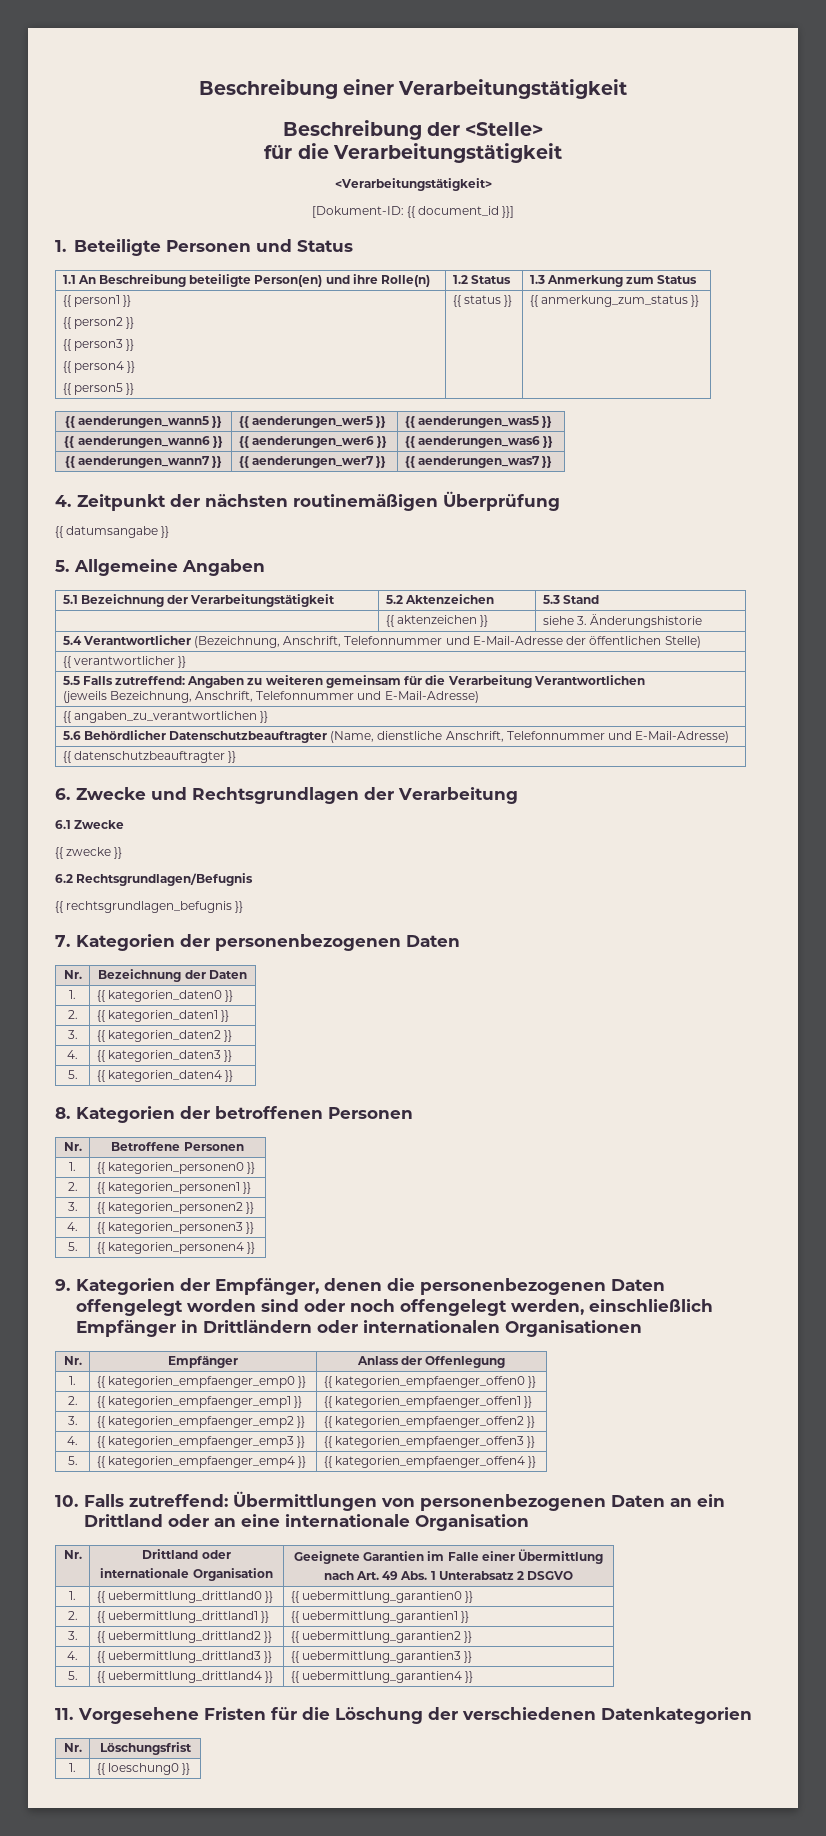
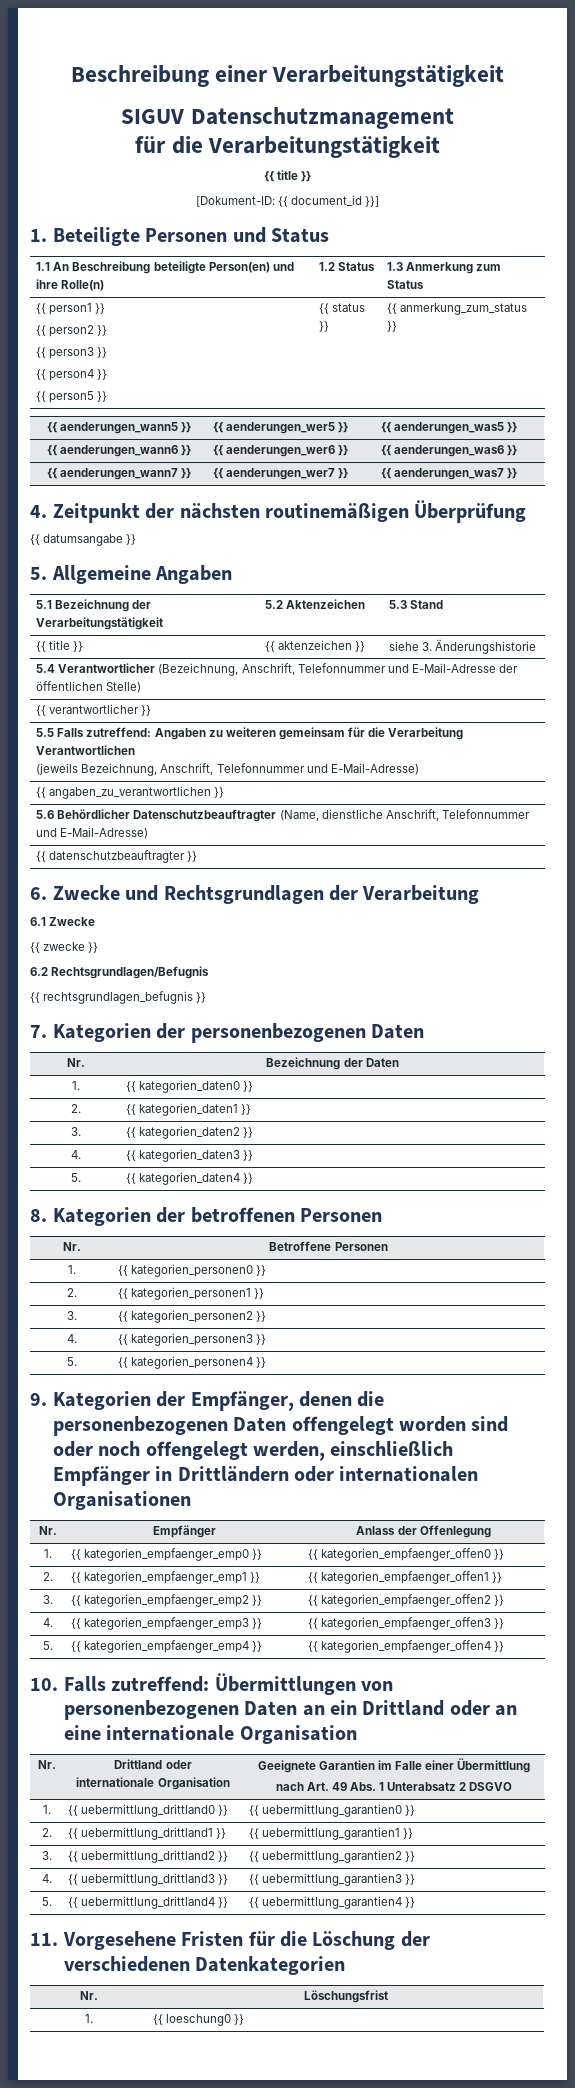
- Beschreibung der <Stelle>
+ SIGUV Datenschutzmanagement
  für die Verarbeitungstätigkeit
- <Verarbeitungstätigkeit>
+ {{ title }}
- | {{ aktenzeichen }} | siehe 3. Änderungshistorie
+ {{ title }} | {{ aktenzeichen }} | siehe 3. Änderungshistorie

